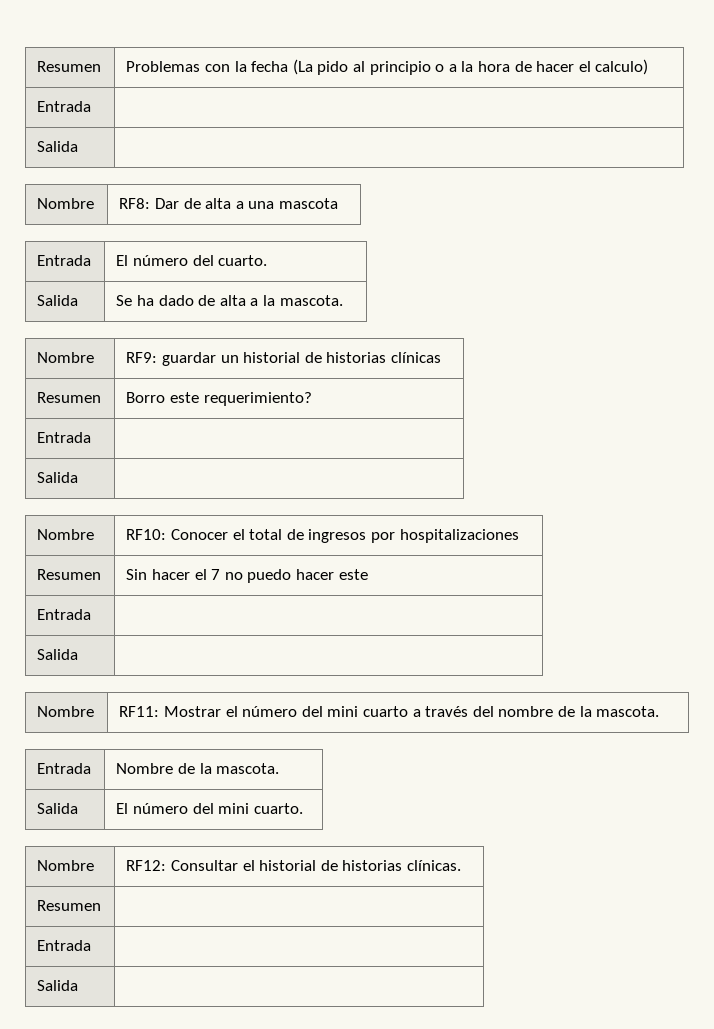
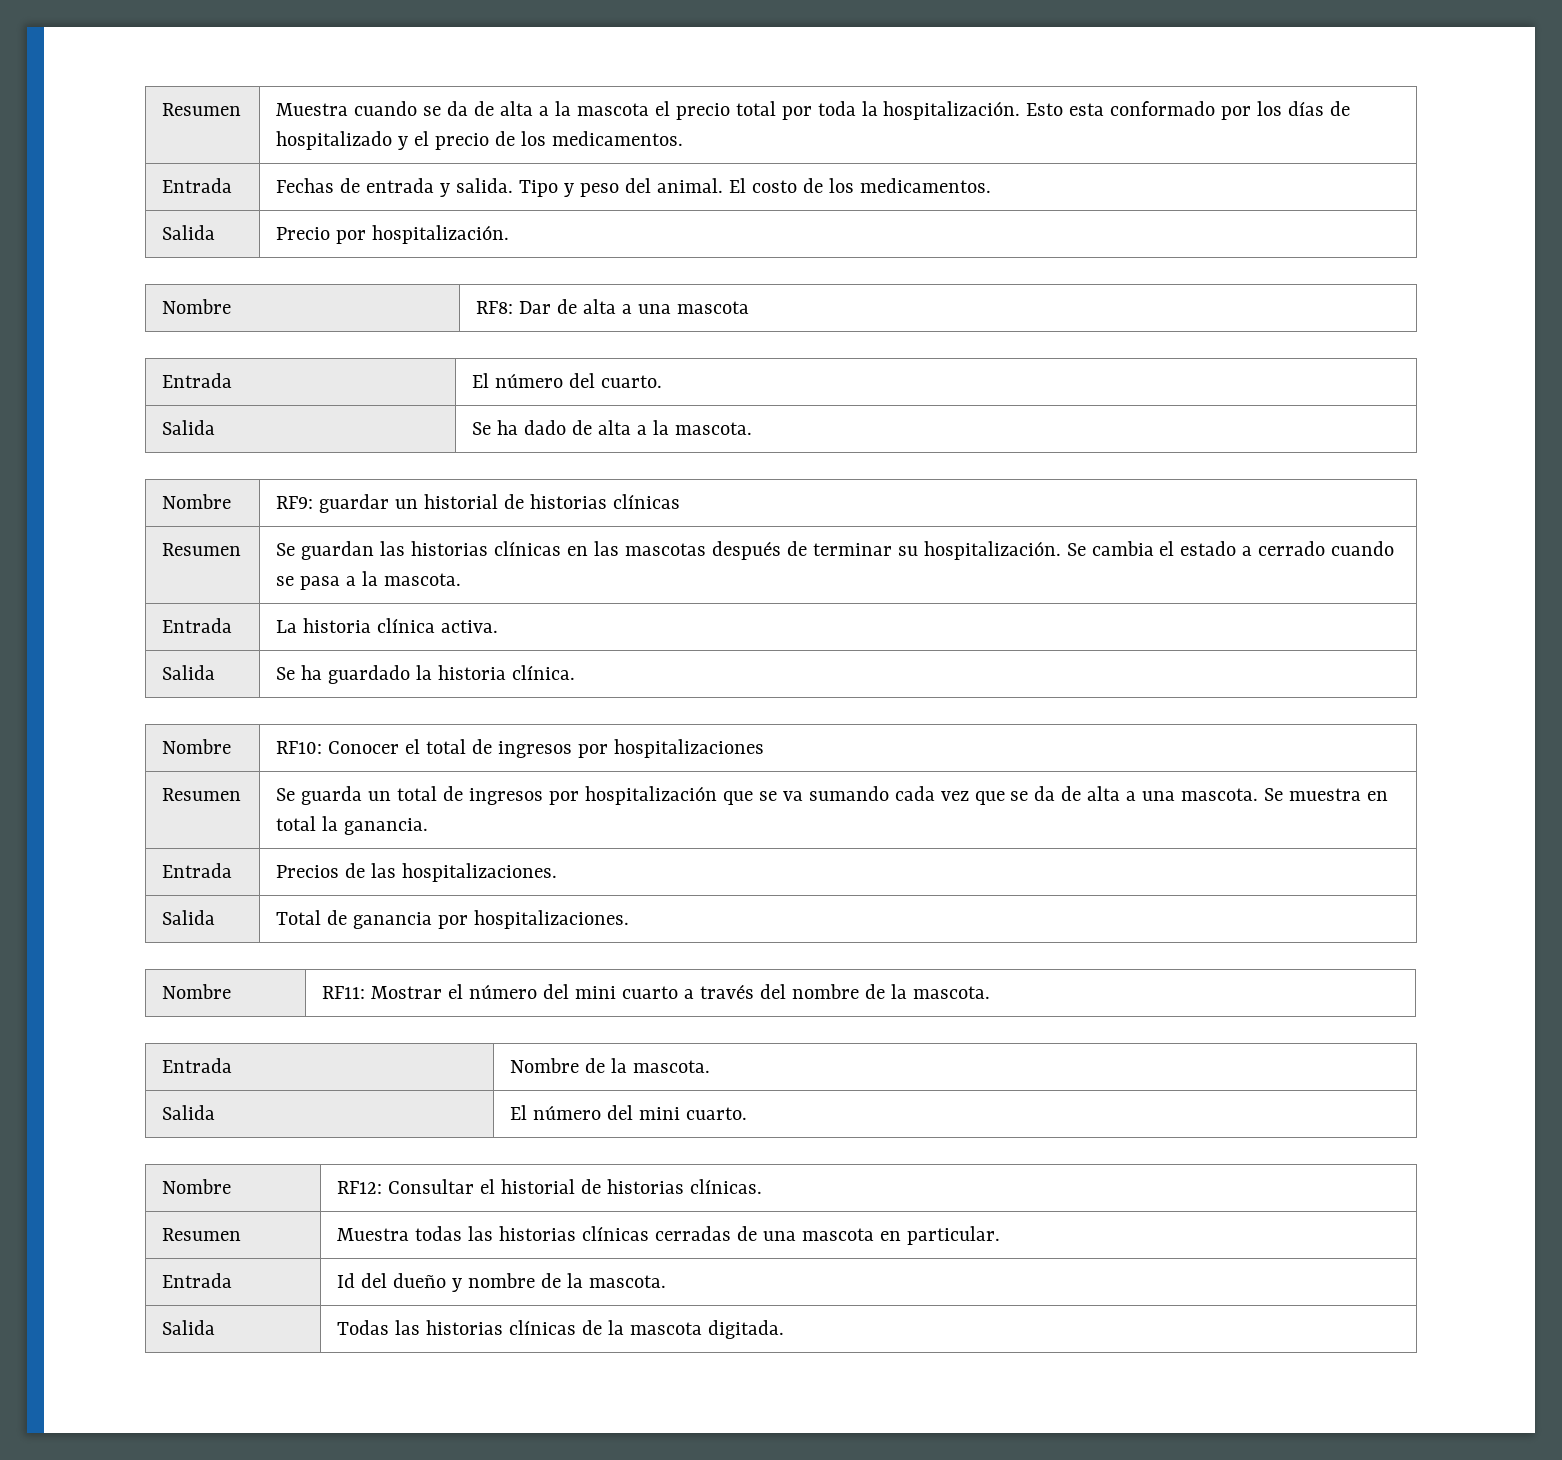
- Resumen | Problemas con la fecha (La pido al principio o a la hora de hacer el calculo)
- Entrada |
- Salida |
+ Resumen | Muestra cuando se da de alta a la mascota el precio total por toda la hospitalización. Esto esta conformado por los días de hospitalizado y el precio de los medicamentos.
+ Entrada | Fechas de entrada y salida. Tipo y peso del animal. El costo de los medicamentos.
+ Salida | Precio por hospitalización.
- Resumen | Borro este requerimiento?
- Entrada |
- Salida |
+ Resumen | Se guardan las historias clínicas en las mascotas después de terminar su hospitalización. Se cambia el estado a cerrado cuando se pasa a la mascota.
+ Entrada | La historia clínica activa.
+ Salida | Se ha guardado la historia clínica.
- Resumen | Sin hacer el 7 no puedo hacer este
- Entrada |
- Salida |
+ Resumen | Se guarda un total de ingresos por hospitalización que se va sumando cada vez que se da de alta a una mascota. Se muestra en total la ganancia.
+ Entrada | Precios de las hospitalizaciones.
+ Salida | Total de ganancia por hospitalizaciones.
  Nombre | RF12: Consultar el historial de historias clínicas.
- Resumen |
- Entrada |
- Salida |
+ Resumen | Muestra todas las historias clínicas cerradas de una mascota en particular.
+ Entrada | Id del dueño y nombre de la mascota.
+ Salida | Todas las historias clínicas de la mascota digitada.

